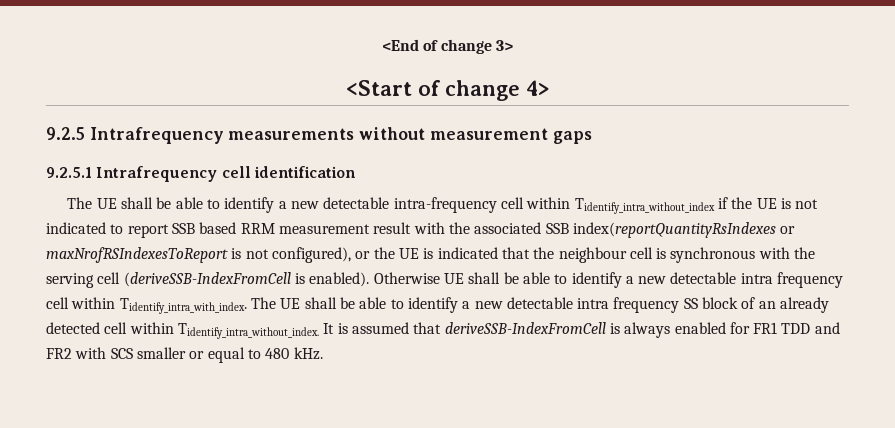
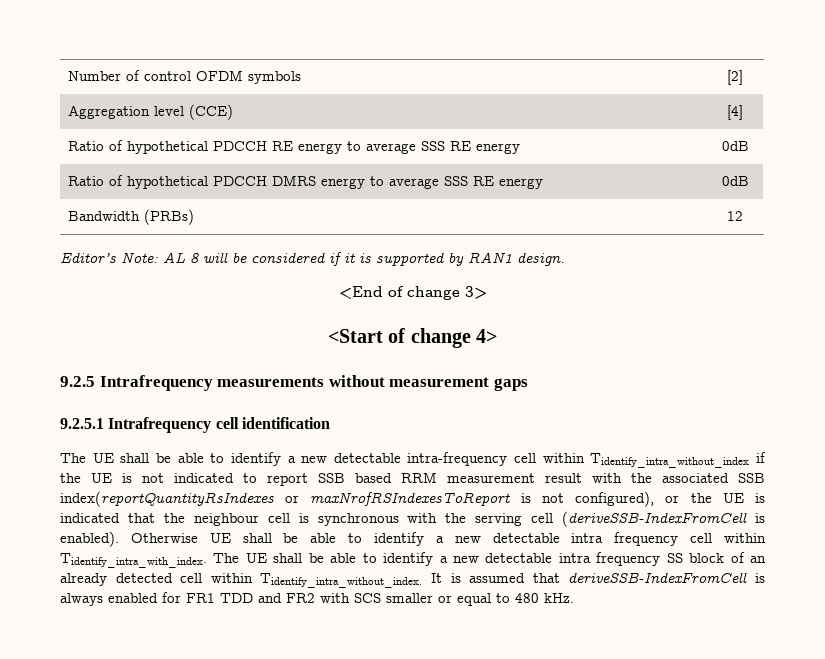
+ Number of control OFDM symbols | [2]
+ Aggregation level (CCE) | [4]
+ Ratio of hypothetical PDCCH RE energy to average SSS RE energy | 0dB
+ Ratio of hypothetical PDCCH DMRS energy to average SSS RE energy | 0dB
+ Bandwidth (PRBs) | 12
+ Editor’s Note: AL 8 will be considered if it is supported by RAN1 design.

